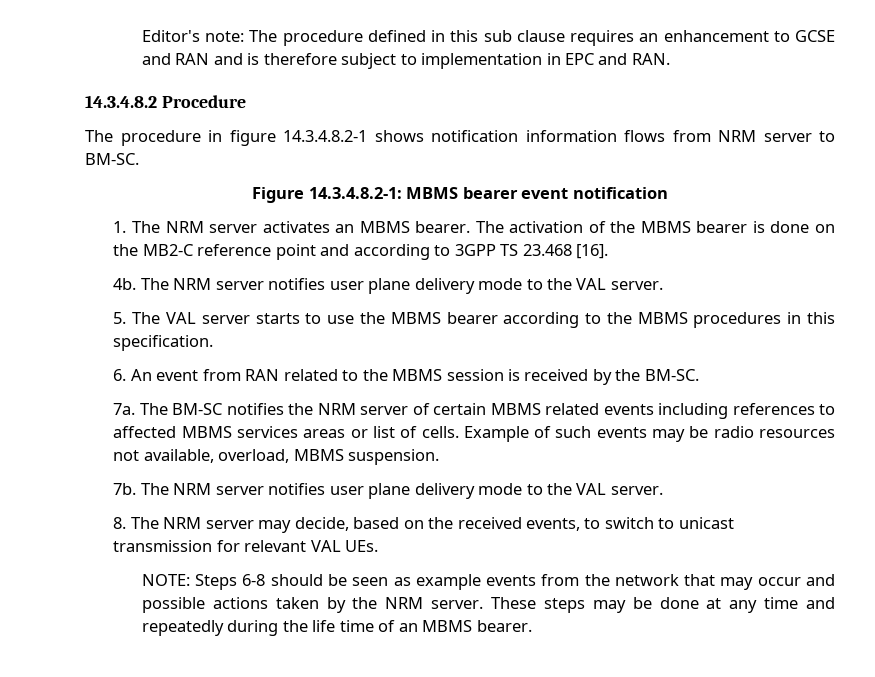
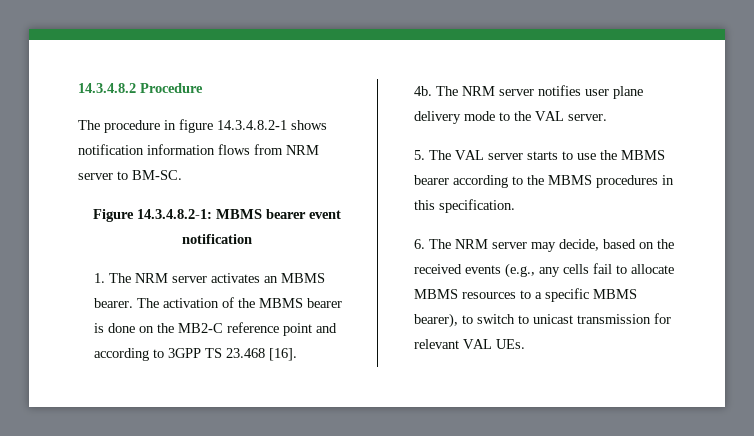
- Editor's note: The procedure defined in this sub clause requires an enhancement to GCSE and RAN and is therefore subject to implementation in EPC and RAN.
- 6. An event from RAN related to the MBMS session is received by the BM-SC.
- 7a. The BM-SC notifies the NRM server of certain MBMS related events including references to affected MBMS services areas or list of cells. Example of such events may be radio resources not available, overload, MBMS suspension.
- 7b. The NRM server notifies user plane delivery mode to the VAL server.
- 8. The NRM server may decide, based on the received events, to switch to unicast transmission for relevant VAL UEs.
+ 6. The NRM server may decide, based on the received events (e.g., any cells fail to allocate MBMS resources to a specific MBMS bearer), to switch to unicast transmission for relevant VAL UEs.
- NOTE: Steps 6-8 should be seen as example events from the network that may occur and possible actions taken by the NRM server. These steps may be done at any time and repeatedly during the life time of an MBMS bearer.

